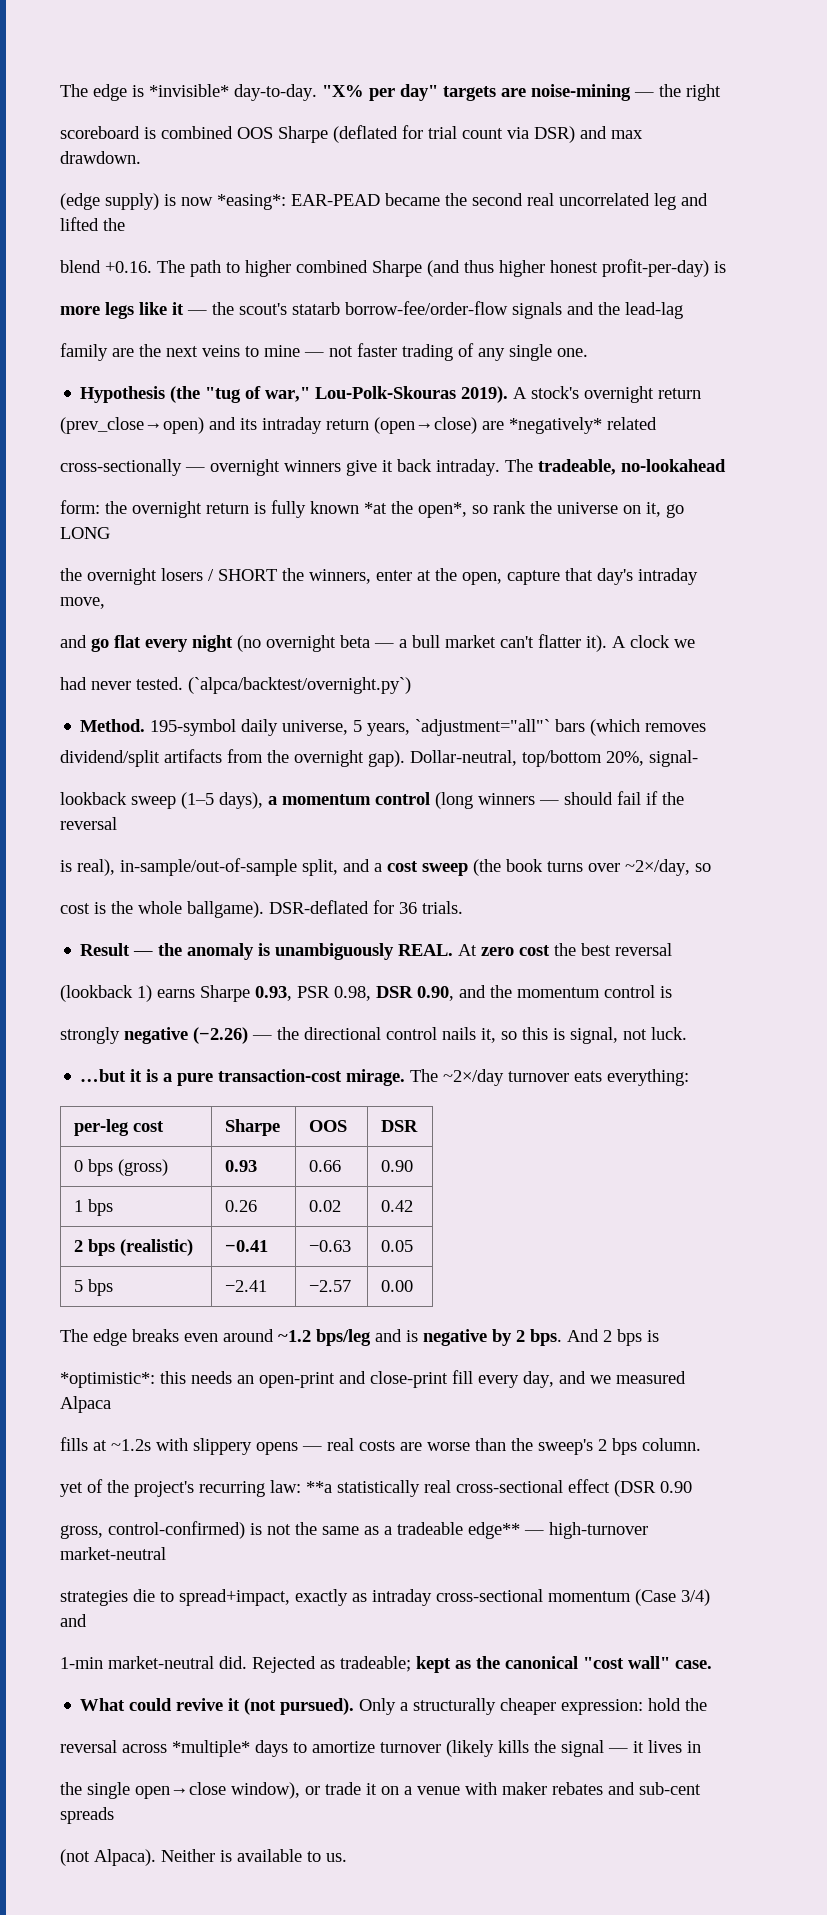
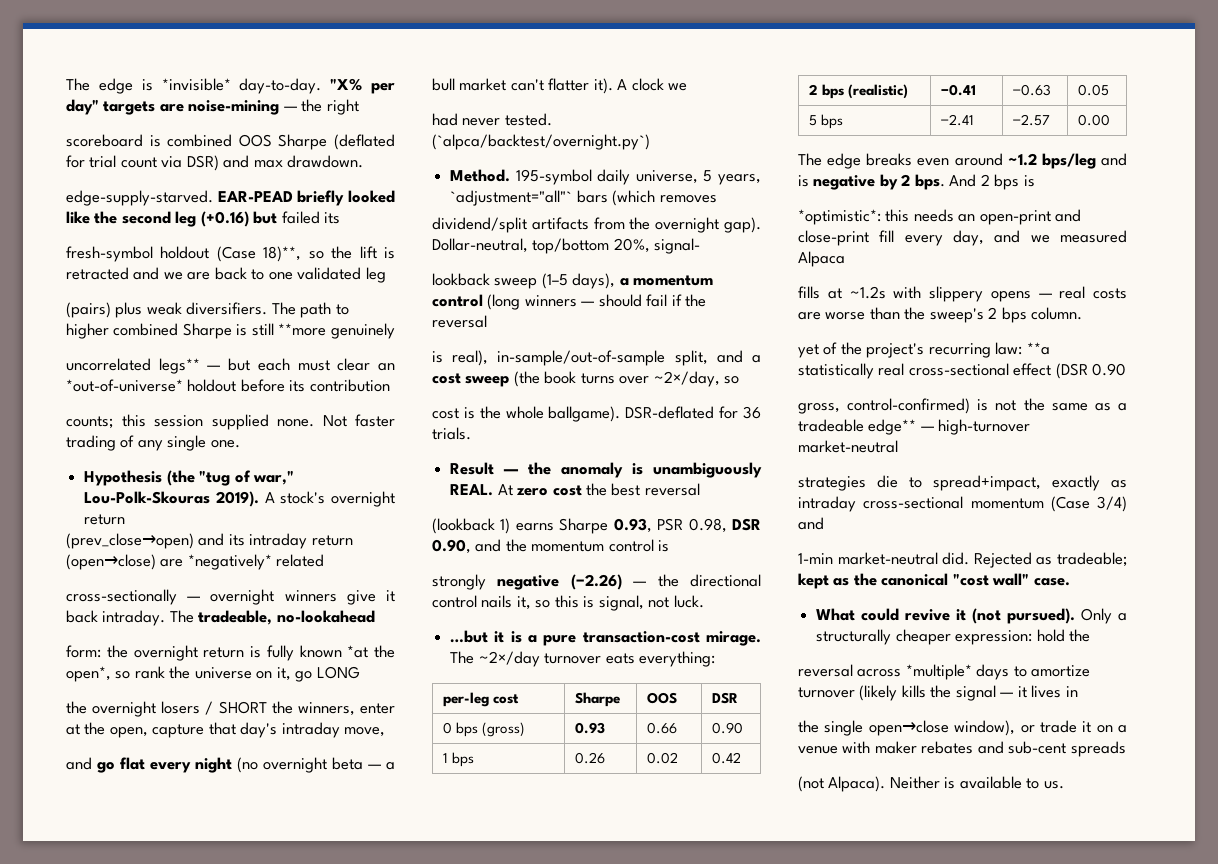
- (edge supply) is now *easing*: EAR-PEAD became the second real uncorrelated leg and lifted the
- blend +0.16. The path to higher combined Sharpe (and thus higher honest profit-per-day) is
- more legs like it — the scout's statarb borrow-fee/order-flow signals and the lead-lag
- family are the next veins to mine — not faster trading of any single one.
+ edge-supply-starved. EAR-PEAD briefly looked like the second leg (+0.16) but failed its
+ fresh-symbol holdout (Case 18)**, so the lift is retracted and we are back to one validated leg
+ (pairs) plus weak diversifiers. The path to higher combined Sharpe is still **more genuinely
+ uncorrelated legs** — but each must clear an *out-of-universe* holdout before its contribution
+ counts; this session supplied none. Not faster trading of any single one.

